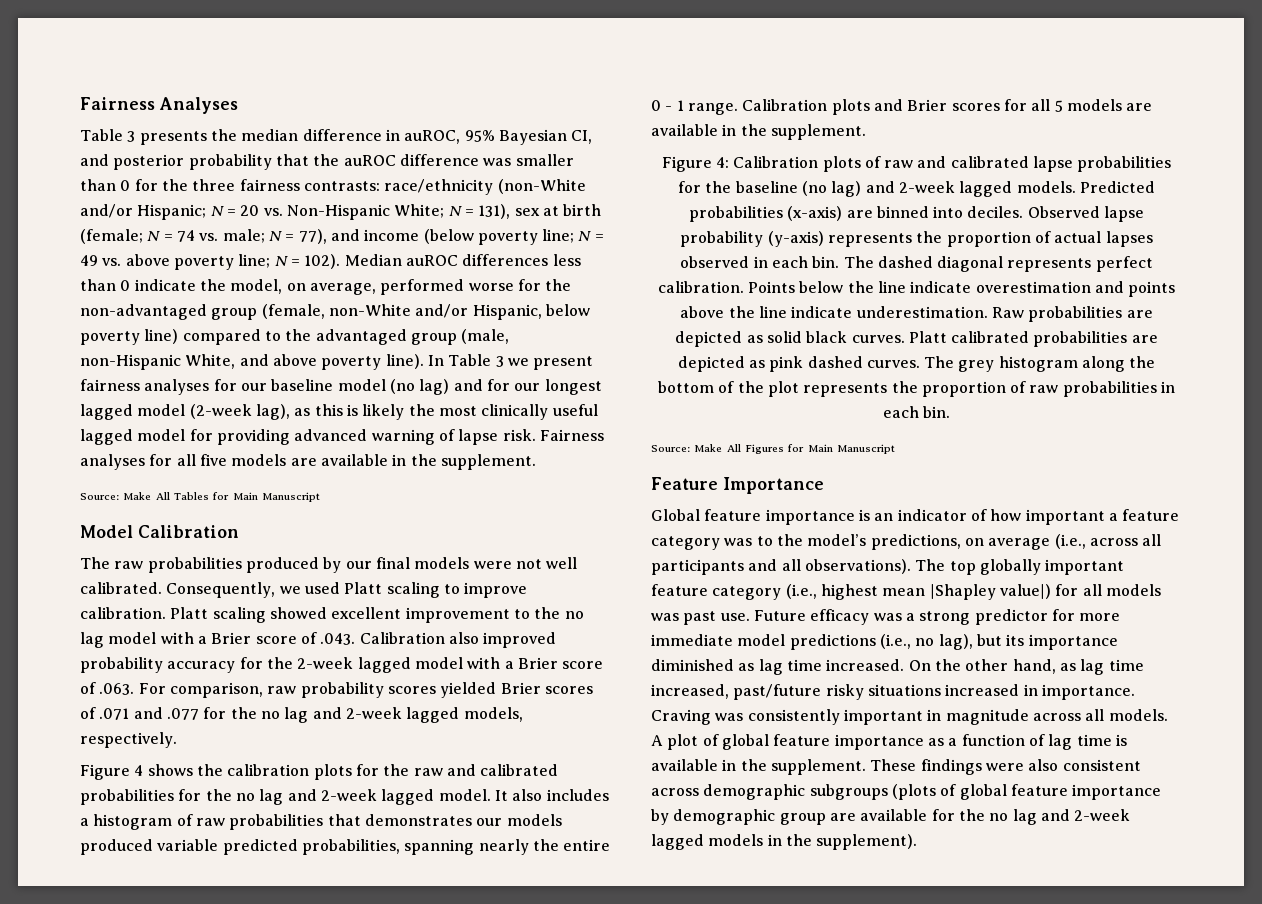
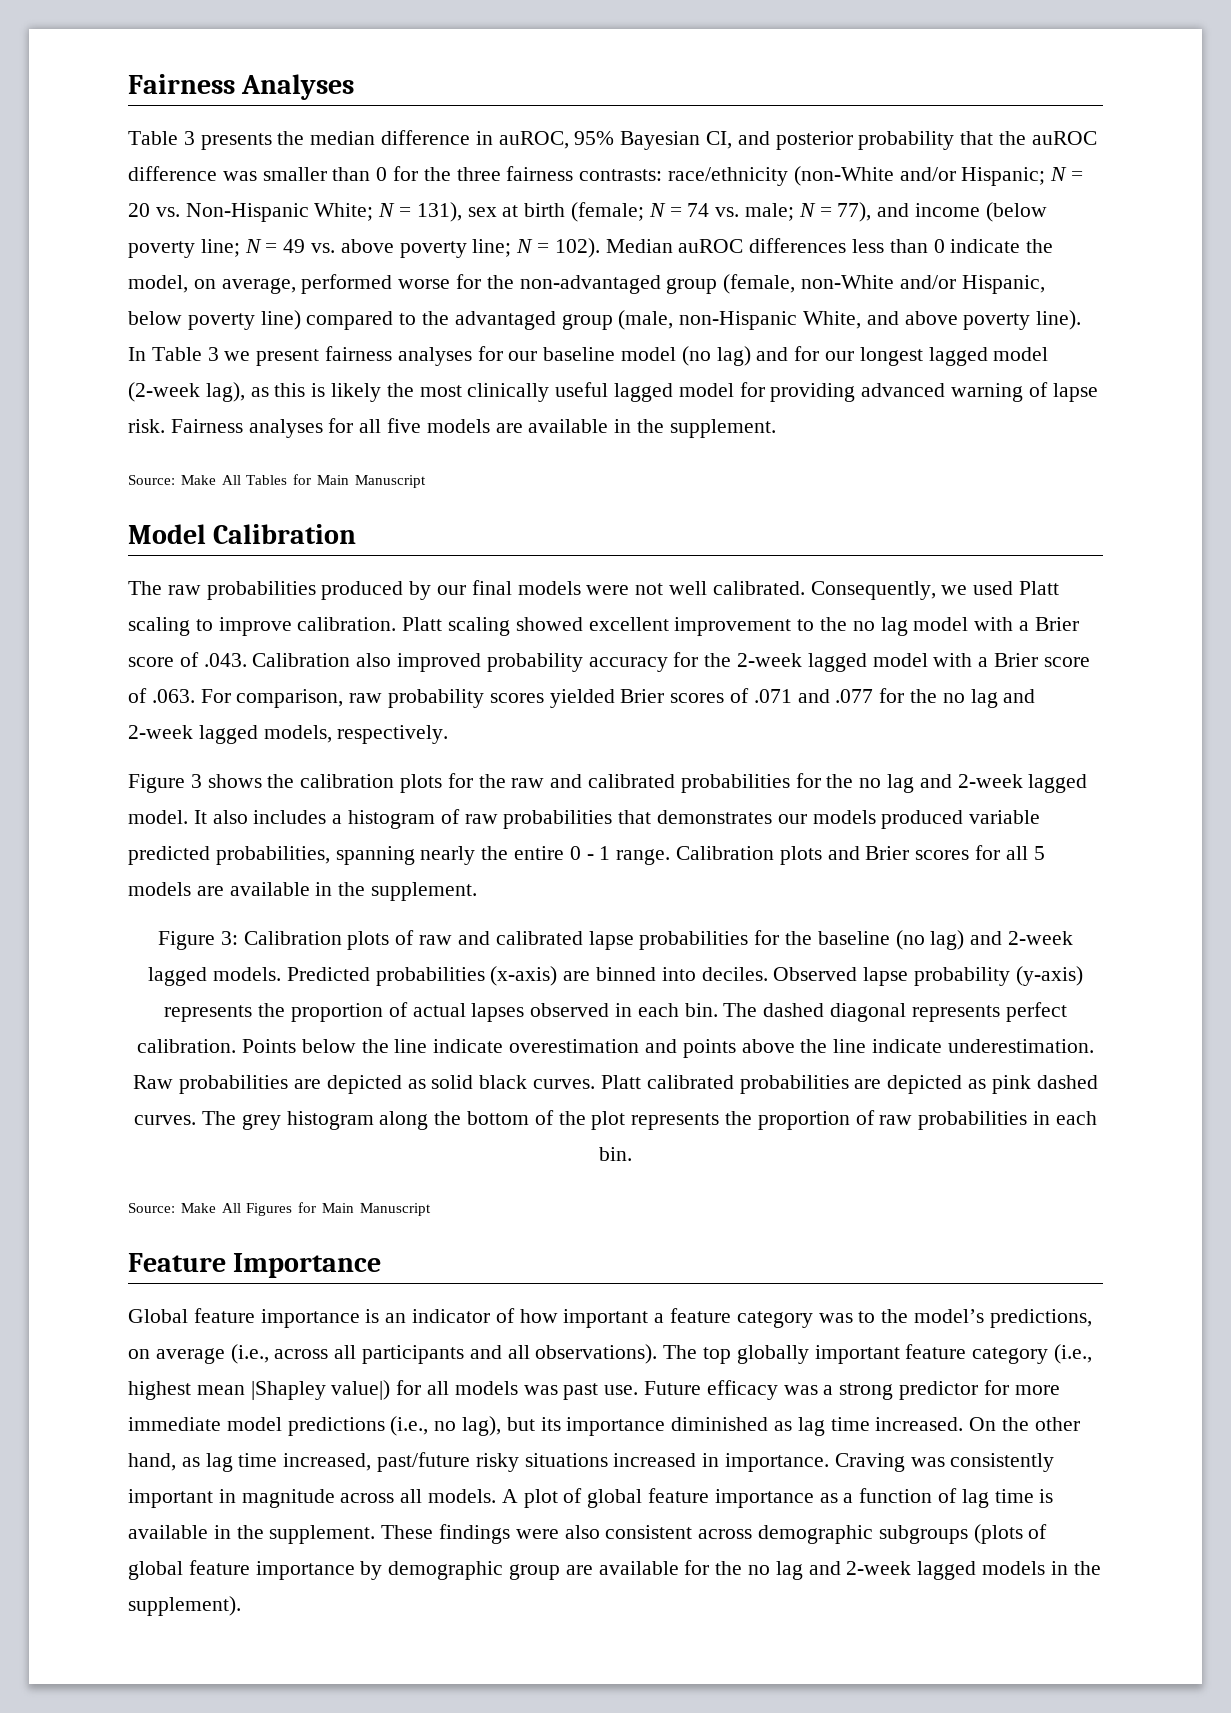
- Figure 4 shows the calibration plots for the raw and calibrated probabilities for the no lag and 2-week lagged model.
+ Figure 3 shows the calibration plots for the raw and calibrated probabilities for the no lag and 2-week lagged model.
- Figure 4: Calibration plots of raw and calibrated lapse probabilities for the baseline (no lag) and 2-week lagged models.
+ Figure 3: Calibration plots of raw and calibrated lapse probabilities for the baseline (no lag) and 2-week lagged models.

